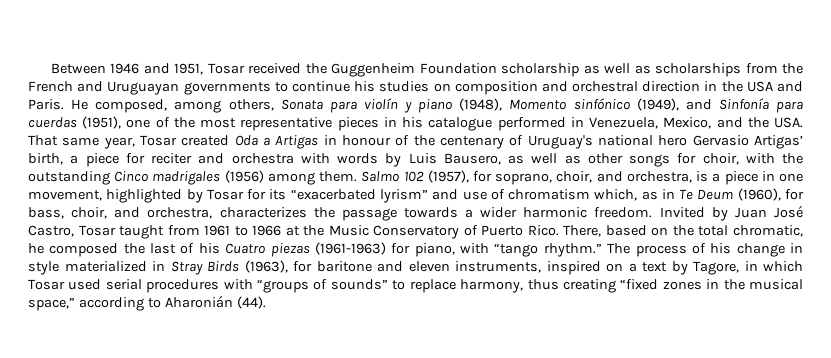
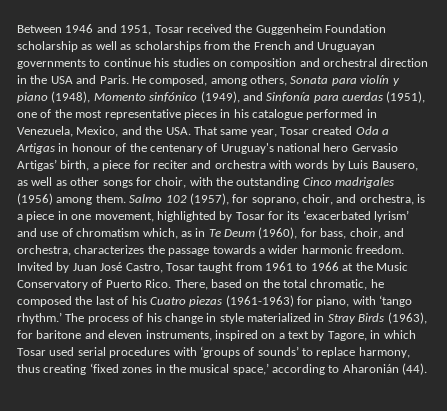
- Salmo 102 (1957), for soprano, choir, and orchestra, is a piece in one movement, highlighted by Tosar for its “exacerbated lyrism” and use of chromatism which, as in Te Deum (1960), for bass, choir, and orchestra, characterizes the passage towards a wider harmonic freedom.
+ Salmo 102 (1957), for soprano, choir, and orchestra, is a piece in one movement, highlighted by Tosar for its ‘exacerbated lyrism’ and use of chromatism which, as in Te Deum (1960), for bass, choir, and orchestra, characterizes the passage towards a wider harmonic freedom.
- There, based on the total chromatic, he composed the last of his Cuatro piezas (1961-1963) for piano, with “tango rhythm.”
+ There, based on the total chromatic, he composed the last of his Cuatro piezas (1961-1963) for piano, with ‘tango rhythm.’
- The process of his change in style materialized in Stray Birds (1963), for baritone and eleven instruments, inspired on a text by Tagore, in which Tosar used serial procedures with “groups of sounds” to replace harmony, thus creating “fixed zones in the musical space,” according to Aharonián (44).
+ The process of his change in style materialized in Stray Birds (1963), for baritone and eleven instruments, inspired on a text by Tagore, in which Tosar used serial procedures with ‘groups of sounds’ to replace harmony, thus creating ‘fixed zones in the musical space,’ according to Aharonián (44).

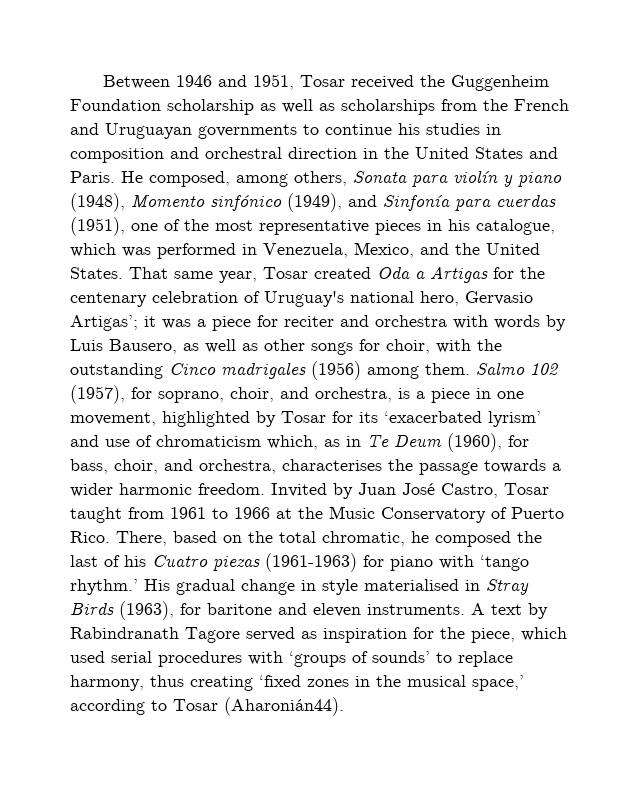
- Between 1946 and 1951, Tosar received the Guggenheim Foundation scholarship as well as scholarships from the French and Uruguayan governments to continue his studies on composition and orchestral direction in the USA and Paris.
+ Between 1946 and 1951, Tosar received the Guggenheim Foundation scholarship as well as scholarships from the French and Uruguayan governments to continue his studies in composition and orchestral direction in the United States and Paris.
- He composed, among others, Sonata para violín y piano (1948), Momento sinfónico (1949), and Sinfonía para cuerdas (1951), one of the most representative pieces in his catalogue performed in Venezuela, Mexico, and the USA. That same year, Tosar created Oda a Artigas in honour of the centenary of Uruguay's national hero Gervasio Artigas’ birth, a piece for reciter and orchestra with words by Luis Bausero, as well as other songs for choir, with the outstanding Cinco madrigales (1956) among them.
+ He composed, among others, Sonata para violín y piano (1948), Momento sinfónico (1949), and Sinfonía para cuerdas (1951), one of the most representative pieces in his catalogue, which was performed in Venezuela, Mexico, and the United States. That same year, Tosar created Oda a Artigas for the centenary celebration of Uruguay's national hero, Gervasio Artigas’; it was a piece for reciter and orchestra with words by Luis Bausero, as well as other songs for choir, with the outstanding Cinco madrigales (1956) among them.
- Salmo 102 (1957), for soprano, choir, and orchestra, is a piece in one movement, highlighted by Tosar for its ‘exacerbated lyrism’ and use of chromatism which, as in Te Deum (1960), for bass, choir, and orchestra, characterizes the passage towards a wider harmonic freedom.
+ Salmo 102 (1957), for soprano, choir, and orchestra, is a piece in one movement, highlighted by Tosar for its ‘exacerbated lyrism’ and use of chromaticism which, as in Te Deum (1960), for bass, choir, and orchestra, characterises the passage towards a wider harmonic freedom.
- There, based on the total chromatic, he composed the last of his Cuatro piezas (1961-1963) for piano, with ‘tango rhythm.’
+ There, based on the total chromatic, he composed the last of his Cuatro piezas (1961-1963) for piano with ‘tango rhythm.’
- The process of his change in style materialized in Stray Birds (1963), for baritone and eleven instruments, inspired on a text by Tagore, in which Tosar used serial procedures with ‘groups of sounds’ to replace harmony, thus creating ‘fixed zones in the musical space,’ according to Aharonián (44).
+ His gradual change in style materialised in Stray Birds (1963), for baritone and eleven instruments. A text by Rabindranath Tagore served as inspiration for the piece, which used serial procedures with ‘groups of sounds’ to replace harmony, thus creating ‘fixed zones in the musical space,’ according to Tosar (Aharonián44).

